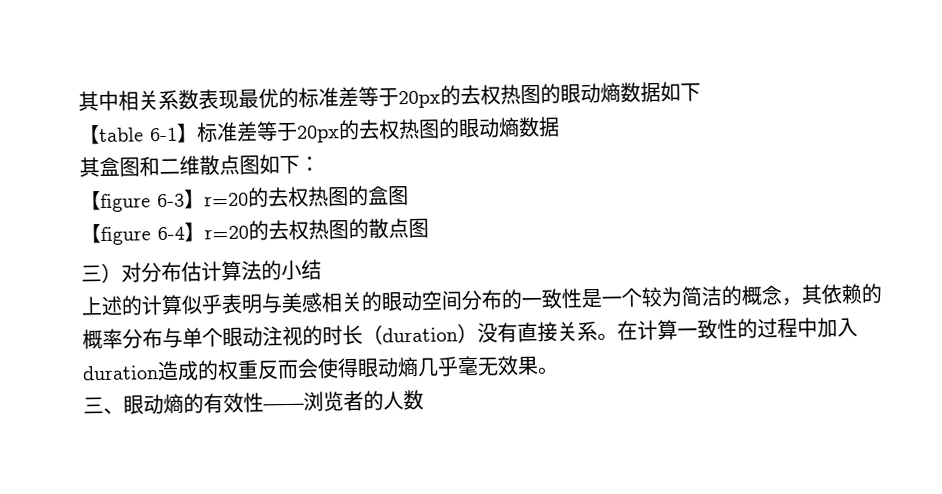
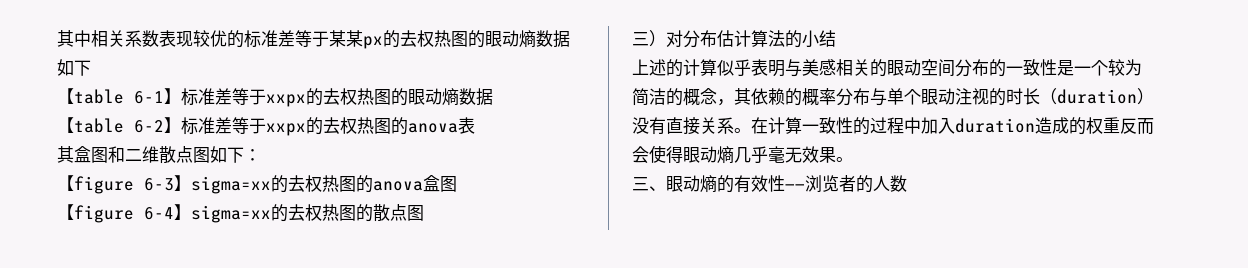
- 其中相关系数表现最优的标准差等于20px的去权热图的眼动熵数据如下
+ 其中相关系数表现较优的标准差等于某某px的去权热图的眼动熵数据如下
- 【table 6-1】标准差等于20px的去权热图的眼动熵数据
+ 【table 6-1】标准差等于xxpx的去权热图的眼动熵数据
+ 【table 6-2】标准差等于xxpx的去权热图的anova表
- 【figure 6-3】r=20的去权热图的盒图
+ 【figure 6-3】sigma=xx的去权热图的anova盒图
- 【figure 6-4】r=20的去权热图的散点图
+ 【figure 6-4】sigma=xx的去权热图的散点图

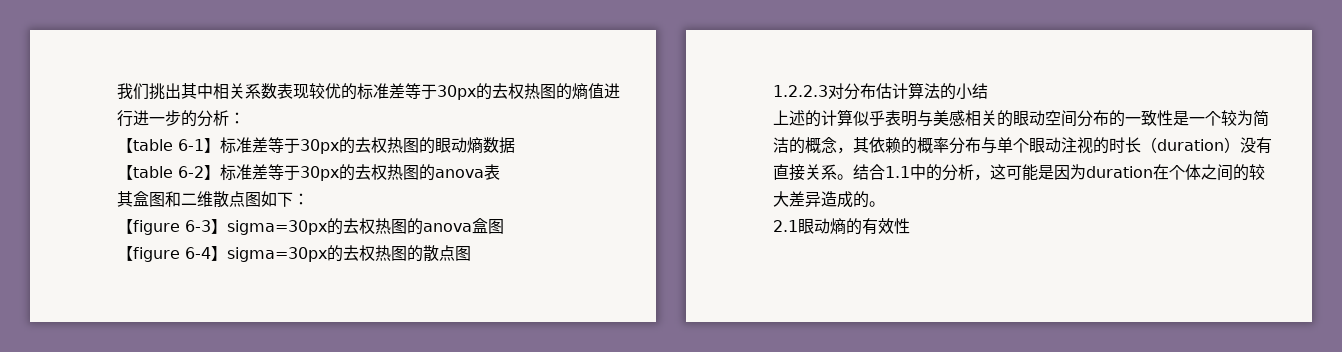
- 其中相关系数表现较优的标准差等于某某px的去权热图的眼动熵数据如下
+ 我们挑出其中相关系数表现较优的标准差等于30px的去权热图的熵值进行进一步的分析：
- 【table 6-1】标准差等于xxpx的去权热图的眼动熵数据
+ 【table 6-1】标准差等于30px的去权热图的眼动熵数据
- 【table 6-2】标准差等于xxpx的去权热图的anova表
+ 【table 6-2】标准差等于30px的去权热图的anova表
- 【figure 6-3】sigma=xx的去权热图的anova盒图
+ 【figure 6-3】sigma=30px的去权热图的anova盒图
- 【figure 6-4】sigma=xx的去权热图的散点图
+ 【figure 6-4】sigma=30px的去权热图的散点图
- 三）对分布估计算法的小结
+ 1.2.2.3对分布估计算法的小结
- 在计算一致性的过程中加入duration造成的权重反而会使得眼动熵几乎毫无效果。
+ 结合1.1中的分析，这可能是因为duration在个体之间的较大差异造成的。
- 三、眼动熵的有效性——浏览者的人数
+ 2.1眼动熵的有效性

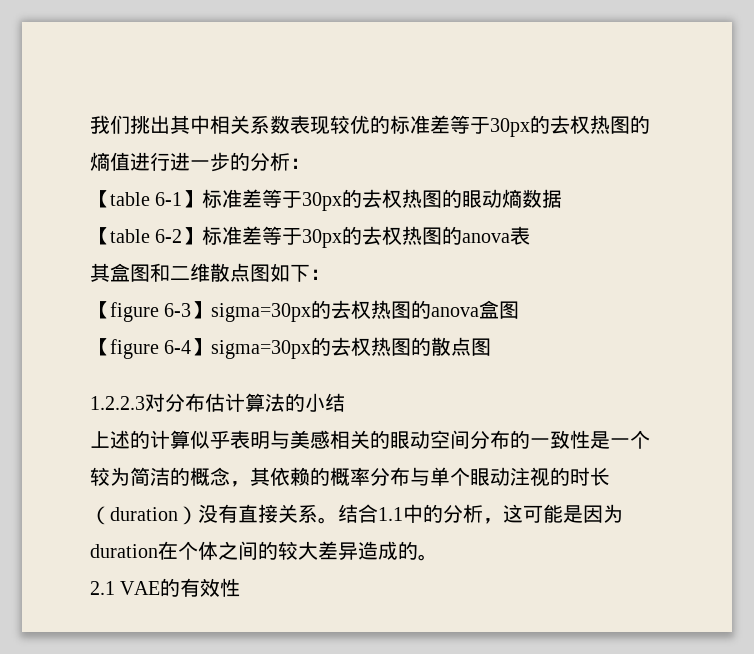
- 2.1眼动熵的有效性
+ 2.1 VAE的有效性

